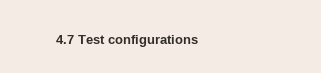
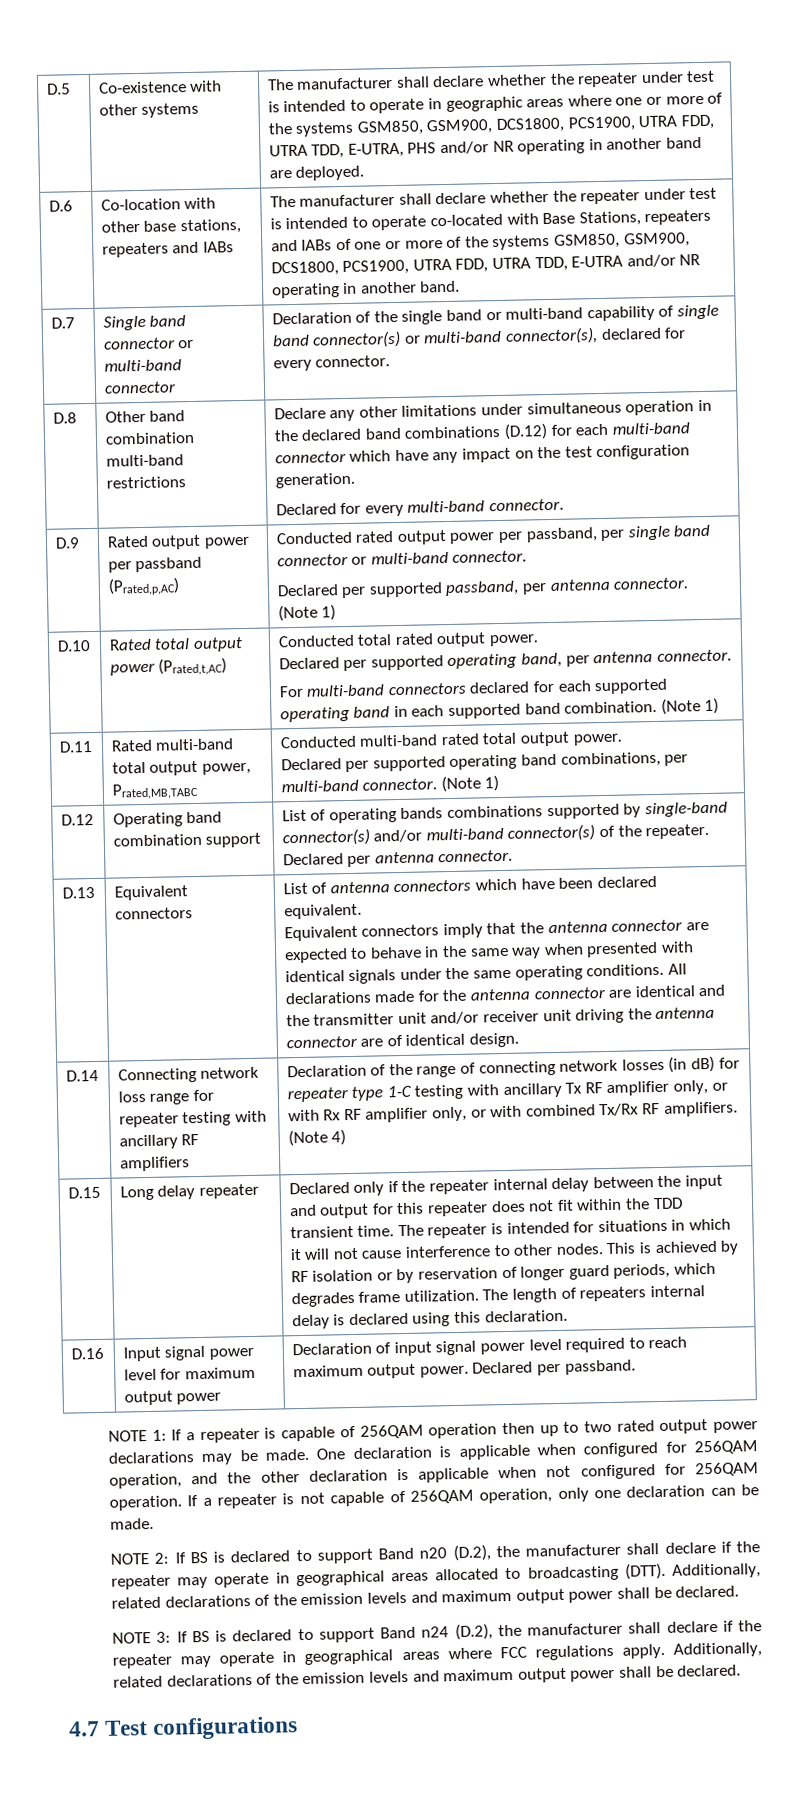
+ D.5 | Co-existence with other systems | The manufacturer shall declare whether the repeater under test is intended to operate in geographic areas where one or more of the systems GSM850, GSM900, DCS1800, PCS1900, UTRA FDD, UTRA TDD, E-UTRA, PHS and/or NR operating in another band are deployed.
+ D.6 | Co-location with other base stations, repeaters and IABs | The manufacturer shall declare whether the repeater under test is intended to operate co-located with Base Stations, repeaters and IABs of one or more of the systems GSM850, GSM900, DCS1800, PCS1900, UTRA FDD, UTRA TDD, E-UTRA and/or NR operating in another band.
+ D.7 | Single band connector or multi-band connector | Declaration of the single band or multi-band capability of single band connector(s) or multi-band connector(s), declared for every connector.
+ D.8 | Other band combination multi-band restrictions | Declare any other limitations under simultaneous operation in the declared band combinations (D.12) for each multi-band connector which have any impact on the test configuration generation.
+ Declared for every multi-band connector.
+ D.9 | Rated output power per passband (Prated,p,AC) | Conducted rated output power per passband, per single band connector or multi-band connector.
+ Declared per supported passband, per antenna connector. (Note 1)
+ D.10 | Rated total output power (Prated,t,AC) | Conducted total rated output power.
+ Declared per supported operating band, per antenna connector.
+ For multi-band connectors declared for each supported operating band in each supported band combination. (Note 1)
+ D.11 | Rated multi-band total output power, Prated,MB,TABC | Conducted multi-band rated total output power.
+ Declared per supported operating band combinations, per multi-band connector. (Note 1)
+ D.12 | Operating band combination support | List of operating bands combinations supported by single-band connector(s) and/or multi-band connector(s) of the repeater. Declared per antenna connector.
+ D.13 | Equivalent connectors | List of antenna connectors which have been declared equivalent.
+ Equivalent connectors imply that the antenna connector are expected to behave in the same way when presented with identical signals under the same operating conditions. All declarations made for the antenna connector are identical and the transmitter unit and/or receiver unit driving the antenna connector are of identical design.
+ D.14 | Connecting network loss range for repeater testing with ancillary RF amplifiers | Declaration of the range of connecting network losses (in dB) for repeater type 1-C testing with ancillary Tx RF amplifier only, or with Rx RF amplifier only, or with combined Tx/Rx RF amplifiers. (Note 4)
+ D.15 | Long delay repeater | Declared only if the repeater internal delay between the input and output for this repeater does not fit within the TDD transient time. The repeater is intended for situations in which it will not cause interference to other nodes. This is achieved by RF isolation or by reservation of longer guard periods, which degrades frame utilization. The length of repeaters internal delay is declared using this declaration.
+ D.16 | Input signal power level for maximum output power | Declaration of input signal power level required to reach maximum output power. Declared per passband.
+ NOTE 1: If a repeater is capable of 256QAM operation then up to two rated output power declarations may be made. One declaration is applicable when configured for 256QAM operation, and the other declaration is applicable when not configured for 256QAM operation. If a repeater is not capable of 256QAM operation, only one declaration can be made.
+ NOTE 2: If BS is declared to support Band n20 (D.2), the manufacturer shall declare if the repeater may operate in geographical areas allocated to broadcasting (DTT). Additionally, related declarations of the emission levels and maximum output power shall be declared.
+ NOTE 3: If BS is declared to support Band n24 (D.2), the manufacturer shall declare if the repeater may operate in geographical areas where FCC regulations apply. Additionally, related declarations of the emission levels and maximum output power shall be declared.

